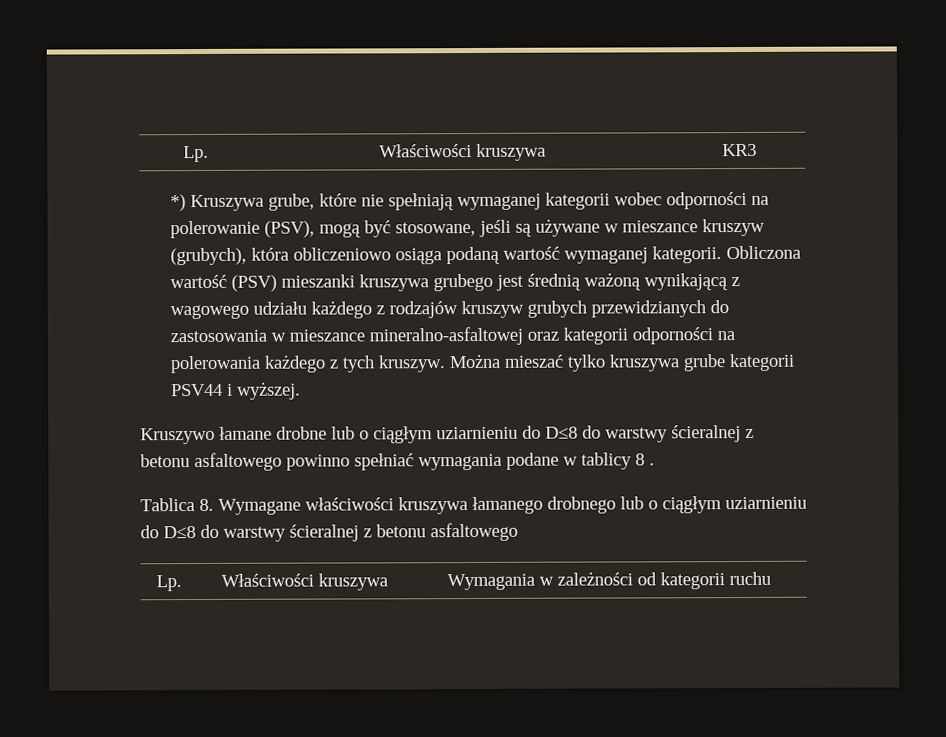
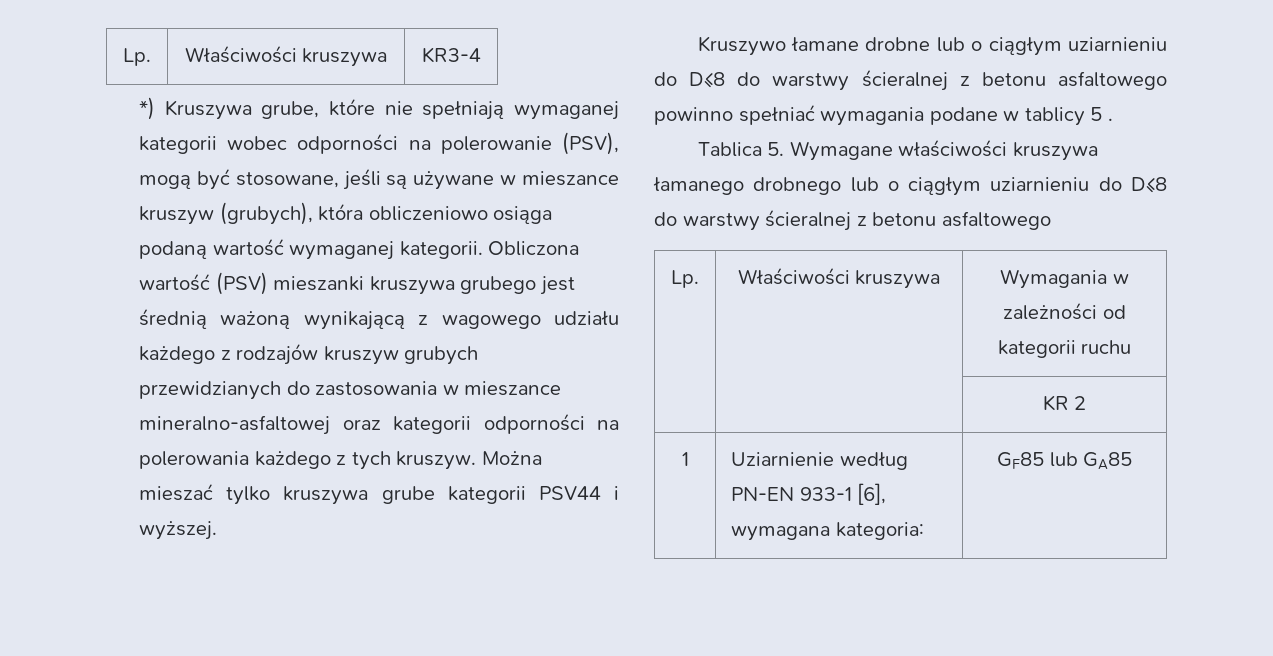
- Lp. | Właściwości kruszywa | KR3
+ Lp. | Właściwości kruszywa | KR3-4
- Kruszywo łamane drobne lub o ciągłym uziarnieniu do D≤8 do warstwy ścieralnej z betonu asfaltowego powinno spełniać wymagania podane w tablicy 8 .
+ Kruszywo łamane drobne lub o ciągłym uziarnieniu do D≤8 do warstwy ścieralnej z betonu asfaltowego powinno spełniać wymagania podane w tablicy 5 .
- Tablica 8. Wymagane właściwości kruszywa łamanego drobnego lub o ciągłym uziarnieniu do D≤8 do warstwy ścieralnej z betonu asfaltowego
+ Tablica 5. Wymagane właściwości kruszywa łamanego drobnego lub o ciągłym uziarnieniu do D≤8 do warstwy ścieralnej z betonu asfaltowego
+ | | KR 2
+ 1 | Uziarnienie według PN-EN 933-1 [6], wymagana kategoria: | GF85 lub GA85

